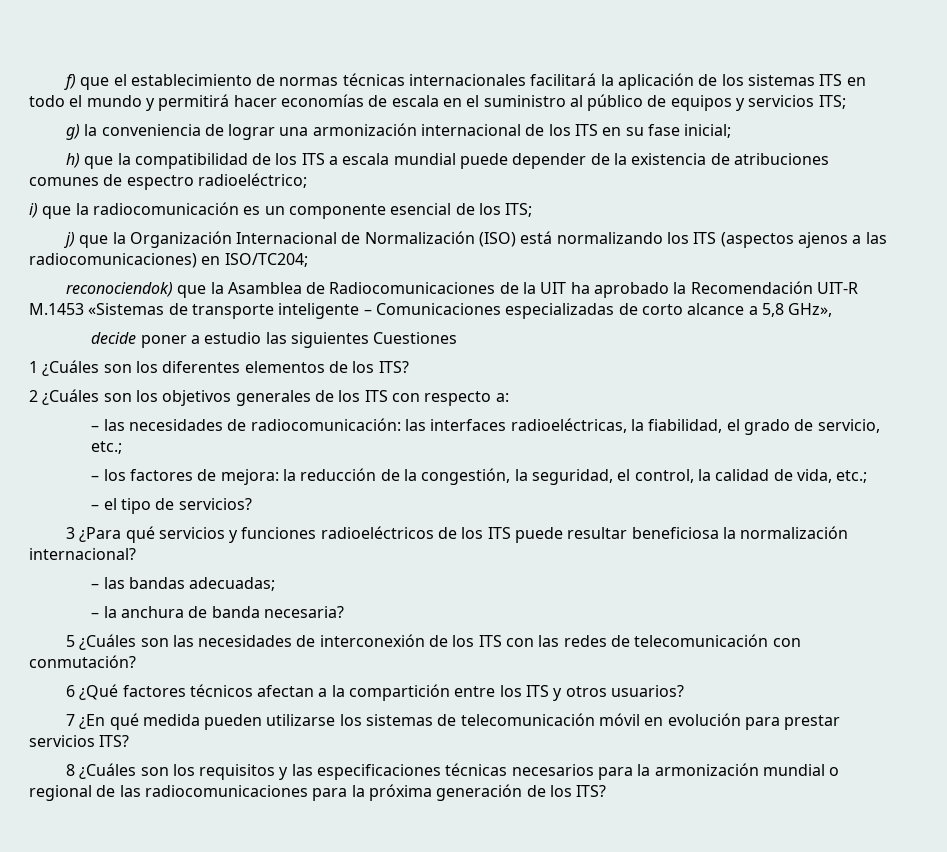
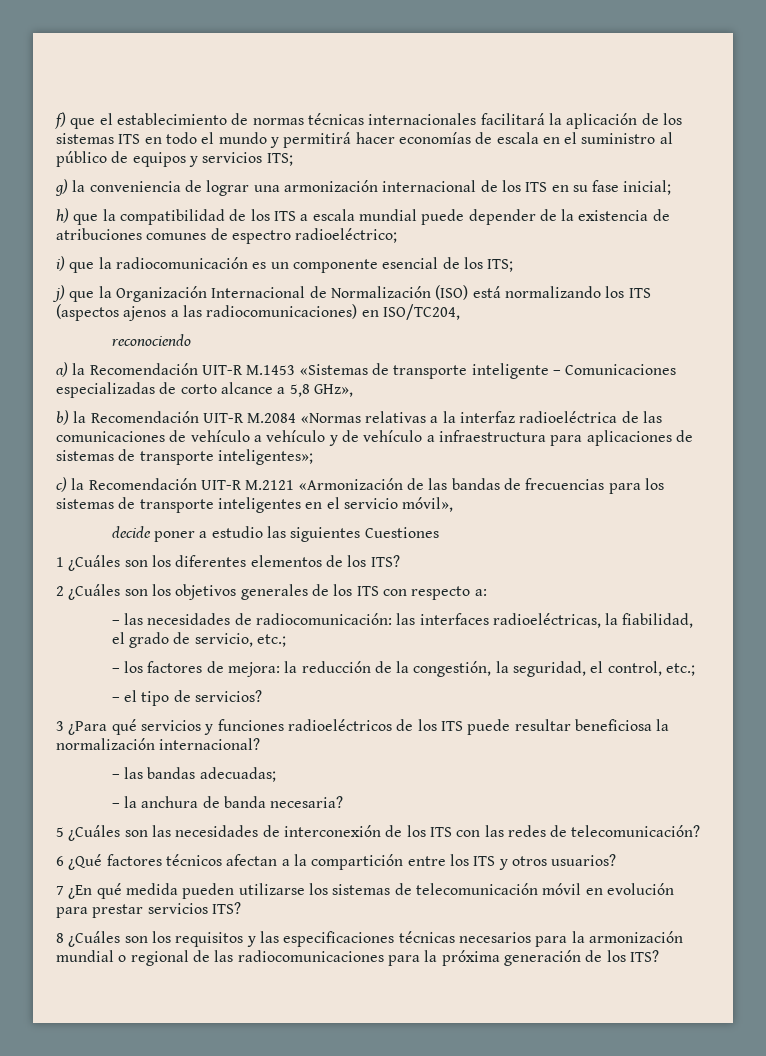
- j) que la Organización Internacional de Normalización (ISO) está normalizando los ITS (aspectos ajenos a las radiocomunicaciones) en ISO/TC204;
- reconociendok) que la Asamblea de Radiocomunicaciones de la UIT ha aprobado la Recomendación UIT-R M.1453 «Sistemas de transporte inteligente – Comunicaciones especializadas de corto alcance a 5,8 GHz»,
+ j) que la Organización Internacional de Normalización (ISO) está normalizando los ITS (aspectos ajenos a las radiocomunicaciones) en ISO/TC204,
+ reconociendo
+ a) la Recomendación UIT-R M.1453 «Sistemas de transporte inteligente – Comunicaciones especializadas de corto alcance a 5,8 GHz»,
+ b) la Recomendación UIT-R M.2084 «Normas relativas a la interfaz radioeléctrica de las comunicaciones de vehículo a vehículo y de vehículo a infraestructura para aplicaciones de sistemas de transporte inteligentes»;
+ c) la Recomendación UIT-R M.2121 «Armonización de las bandas de frecuencias para los sistemas de transporte inteligentes en el servicio móvil»,
- – los factores de mejora: la reducción de la congestión, la seguridad, el control, la calidad de vida, etc.;
+ – los factores de mejora: la reducción de la congestión, la seguridad, el control, etc.;
- 5 ¿Cuáles son las necesidades de interconexión de los ITS con las redes de telecomunicación con conmutación?
+ 5 ¿Cuáles son las necesidades de interconexión de los ITS con las redes de telecomunicación?

